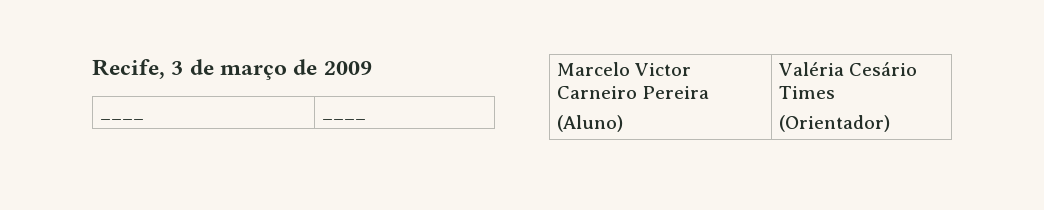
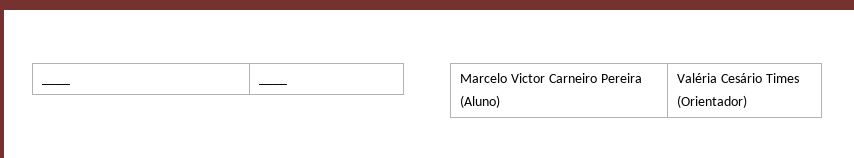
- Recife, 3 de março de 2009

